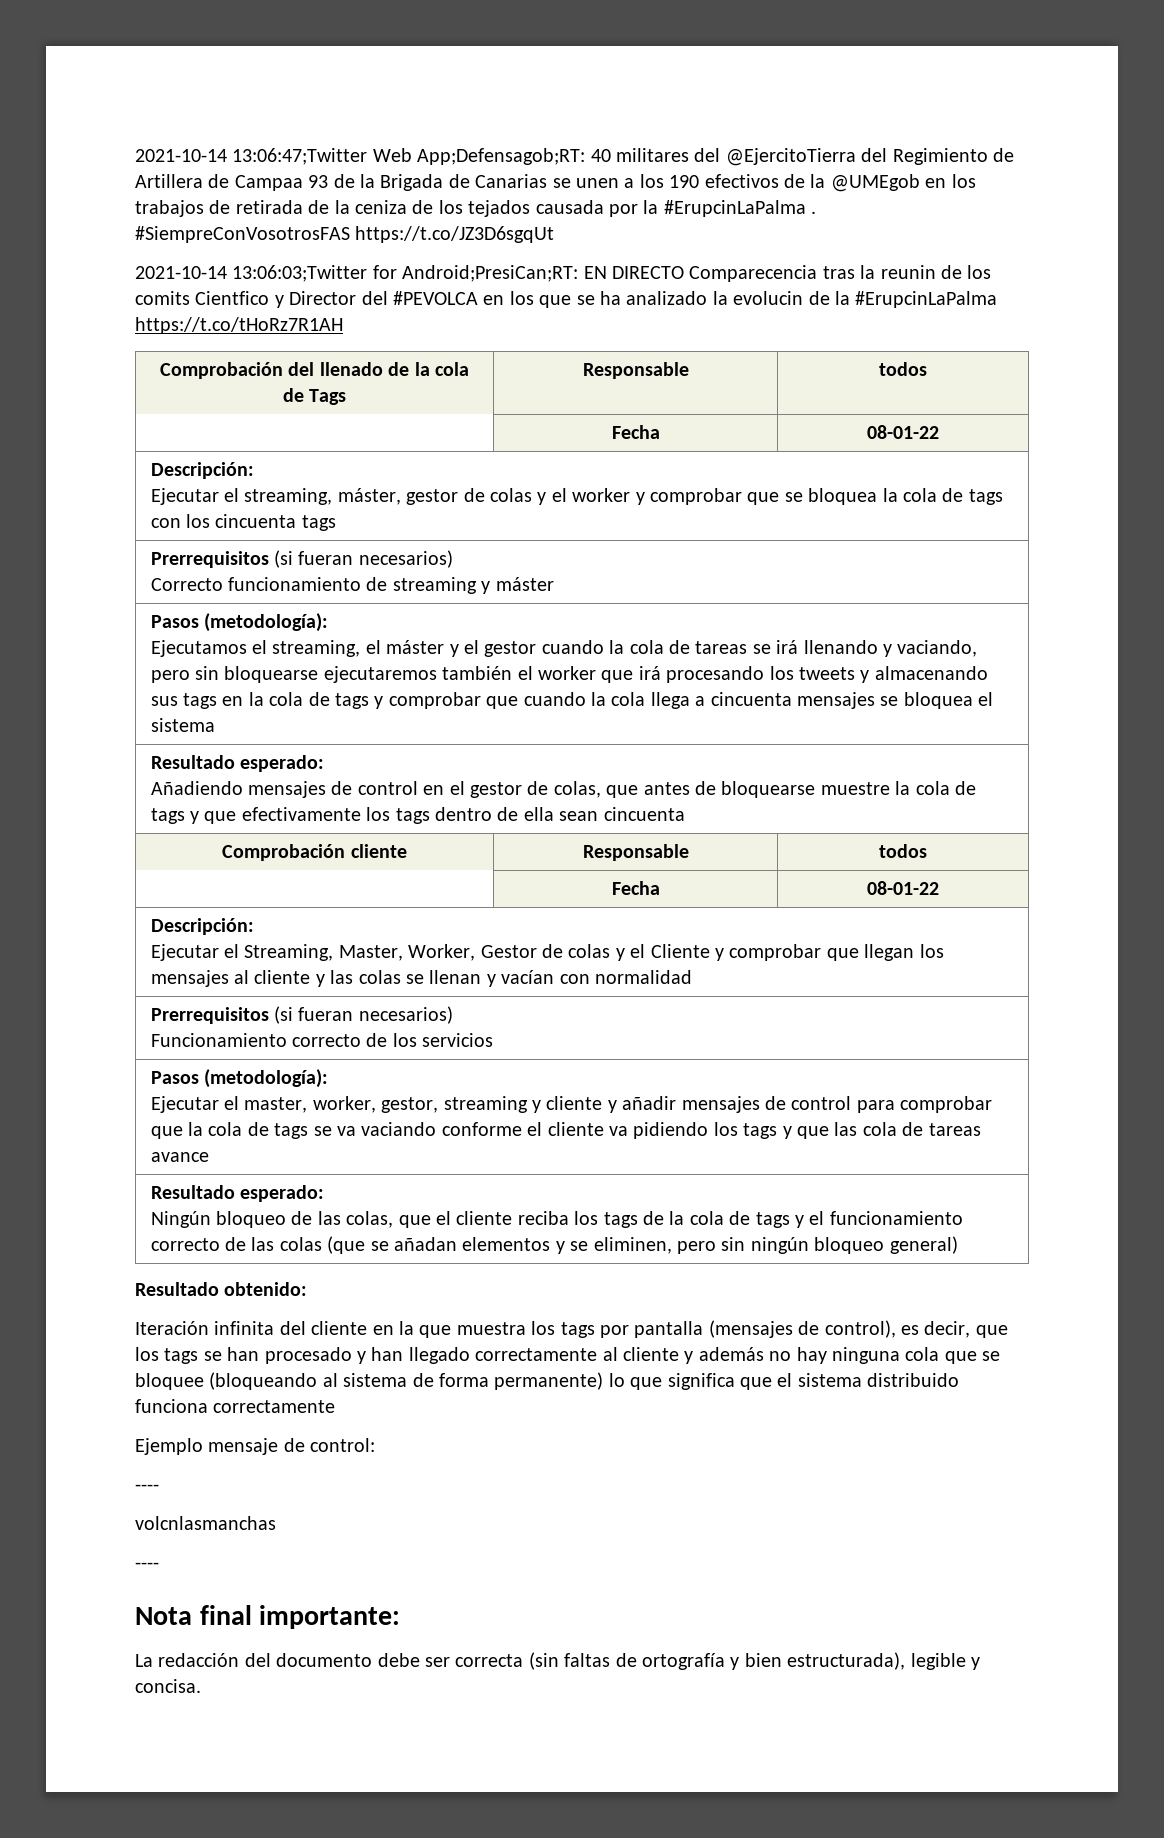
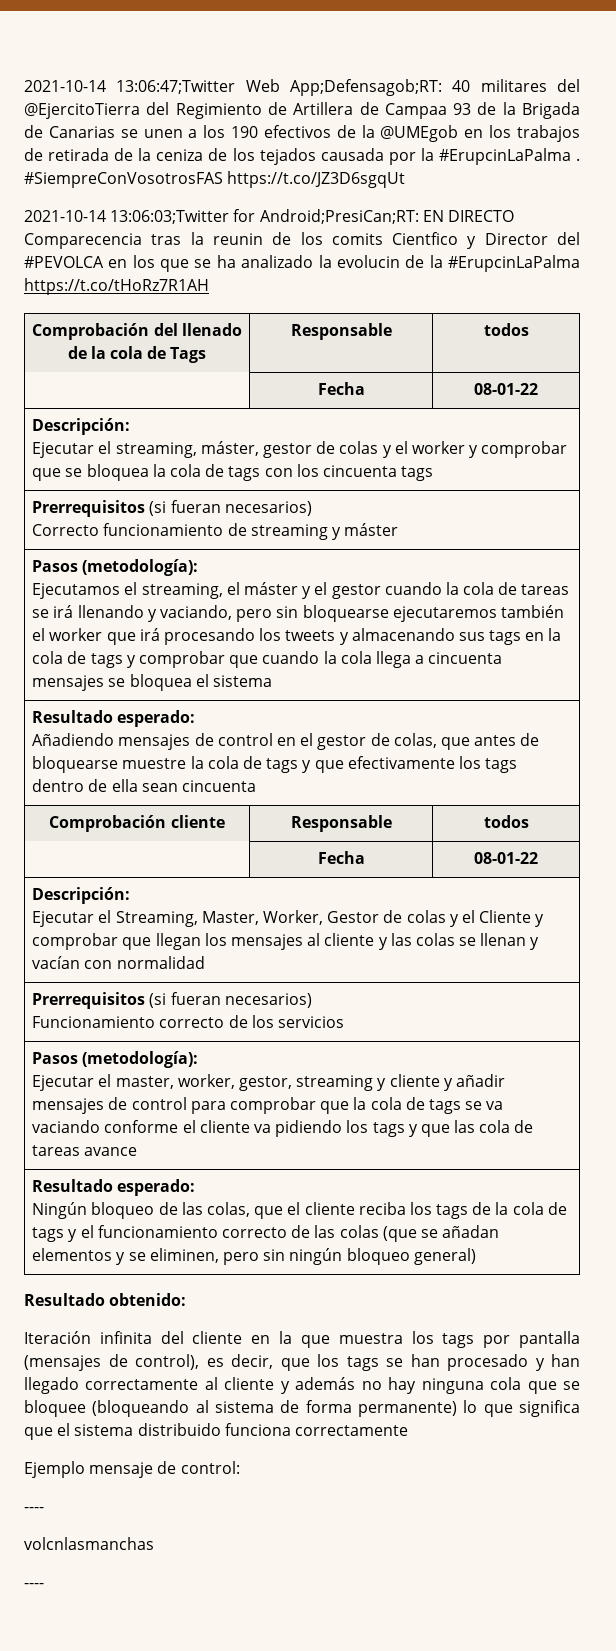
- Nota final importante:
- La redacción del documento debe ser correcta (sin faltas de ortografía y bien estructurada), legible y concisa.

